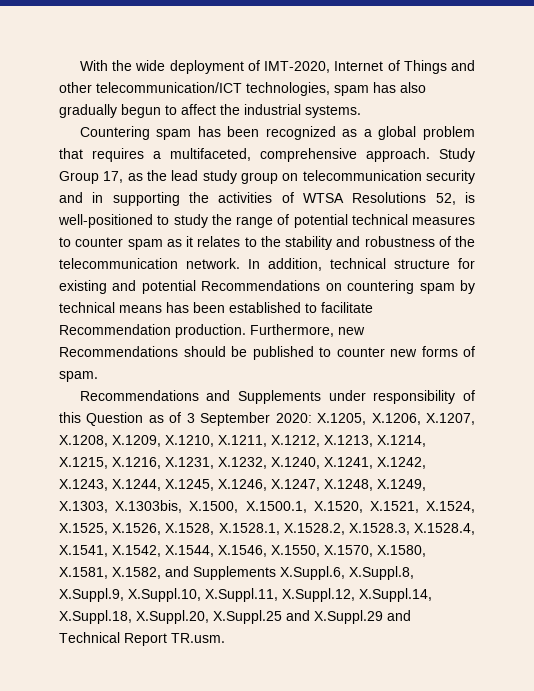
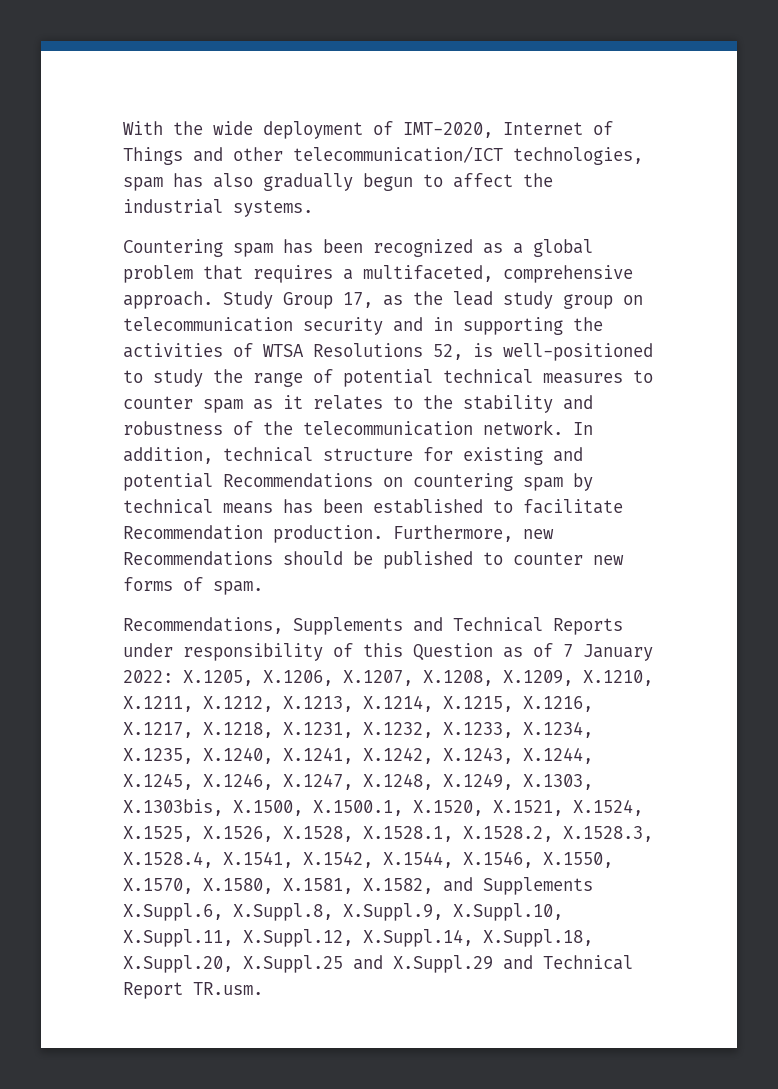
- Recommendations and Supplements under responsibility of this Question as of 3 September 2020:
+ Recommendations, Supplements and Technical Reports under responsibility of this Question as of 7 January 2022:
- X.1205, X.1206, X.1207, X.1208, X.1209, X.1210, X.1211, X.1212, X.1213, X.1214, X.1215, X.1216, X.1231, X.1232, X.1240, X.1241, X.1242, X.1243, X.1244, X.1245, X.1246, X.1247, X.1248, X.1249, X.1303, X.1303bis, X.1500, X.1500.1, X.1520, X.1521, X.1524, X.1525, X.1526, X.1528, X.1528.1, X.1528.2, X.1528.3, X.1528.4, X.1541, X.1542, X.1544, X.1546, X.1550, X.1570, X.1580, X.1581, X.1582, and Supplements X.Suppl.6, X.Suppl.8, X.Suppl.9, X.Suppl.10, X.Suppl.11, X.Suppl.12, X.Suppl.14, X.Suppl.18, X.Suppl.20, X.Suppl.25 and X.Suppl.29 and Technical Report TR.usm.
+ X.1205, X.1206, X.1207, X.1208, X.1209, X.1210, X.1211, X.1212, X.1213, X.1214, X.1215, X.1216, X.1217, X.1218, X.1231, X.1232, X.1233, X.1234, X.1235, X.1240, X.1241, X.1242, X.1243, X.1244, X.1245, X.1246, X.1247, X.1248, X.1249, X.1303, X.1303bis, X.1500, X.1500.1, X.1520, X.1521, X.1524, X.1525, X.1526, X.1528, X.1528.1, X.1528.2, X.1528.3, X.1528.4, X.1541, X.1542, X.1544, X.1546, X.1550, X.1570, X.1580, X.1581, X.1582, and Supplements X.Suppl.6, X.Suppl.8, X.Suppl.9, X.Suppl.10, X.Suppl.11, X.Suppl.12, X.Suppl.14, X.Suppl.18, X.Suppl.20, X.Suppl.25 and X.Suppl.29 and Technical Report TR.usm.

